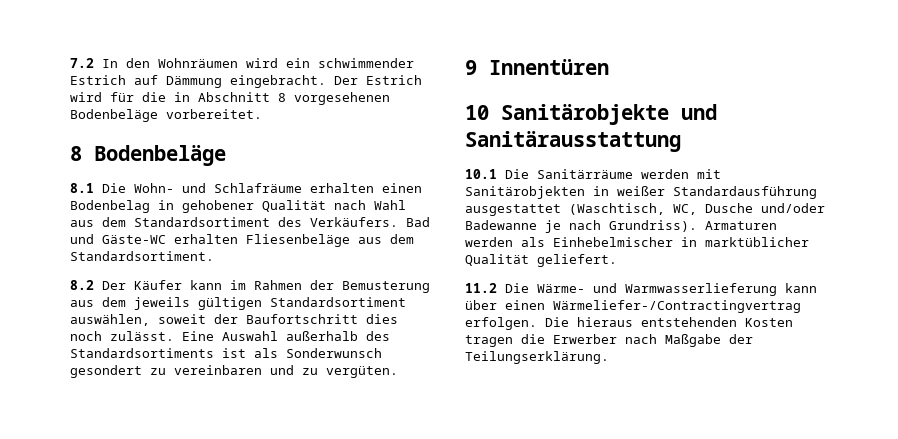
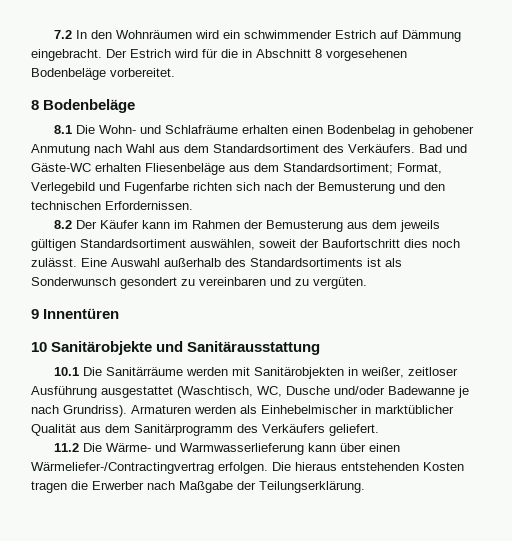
- 8.1 Die Wohn- und Schlafräume erhalten einen Bodenbelag in gehobener Qualität nach Wahl aus dem Standardsortiment des Verkäufers.
+ 8.1 Die Wohn- und Schlafräume erhalten einen Bodenbelag in gehobener Anmutung nach Wahl aus dem Standardsortiment des Verkäufers.
- Bad und Gäste-WC erhalten Fliesenbeläge aus dem Standardsortiment.
+ Bad und Gäste-WC erhalten Fliesenbeläge aus dem Standardsortiment; Format, Verlegebild und Fugenfarbe richten sich nach der Bemusterung und den technischen Erfordernissen.
- 10.1 Die Sanitärräume werden mit Sanitärobjekten in weißer Standardausführung ausgestattet (Waschtisch, WC, Dusche und/oder Badewanne je nach Grundriss).
+ 10.1 Die Sanitärräume werden mit Sanitärobjekten in weißer, zeitloser Ausführung ausgestattet (Waschtisch, WC, Dusche und/oder Badewanne je nach Grundriss).
- Armaturen werden als Einhebelmischer in marktüblicher Qualität geliefert.
+ Armaturen werden als Einhebelmischer in marktüblicher Qualität aus dem Sanitärprogramm des Verkäufers geliefert.

